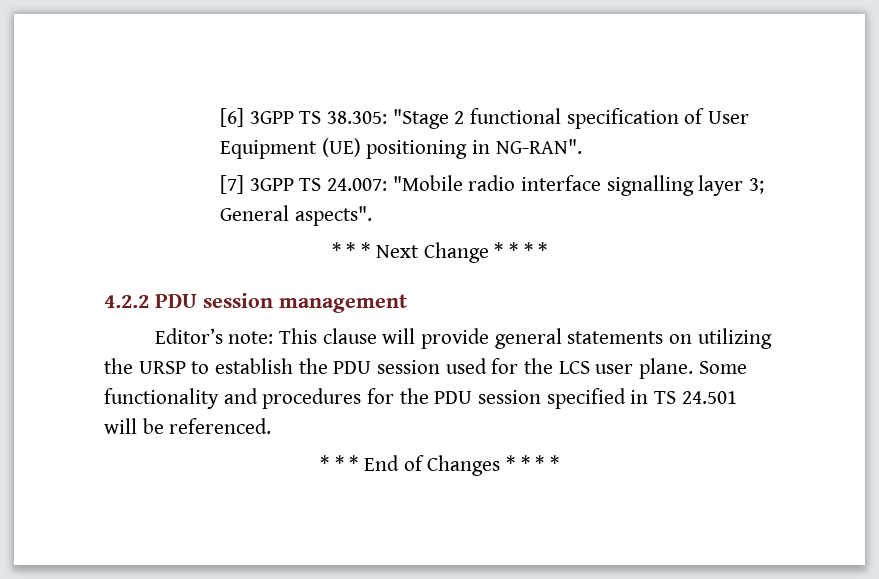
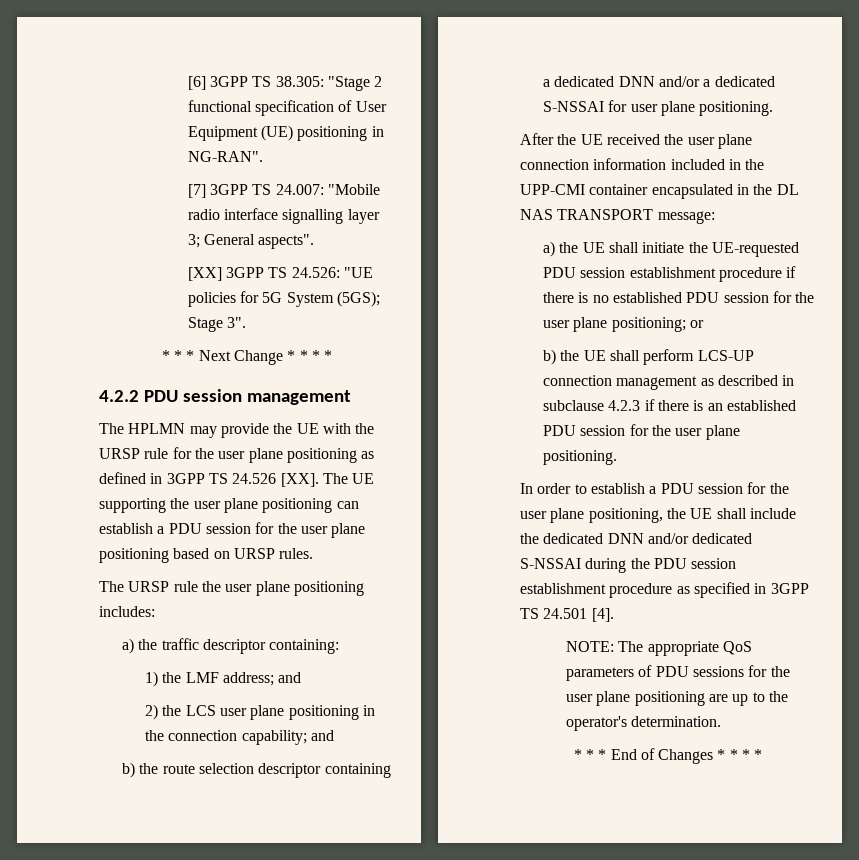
+ [XX] 3GPP TS 24.526: "UE policies for 5G System (5GS); Stage 3".
- Editor’s note: This clause will provide general statements on utilizing the URSP to establish the PDU session used for the LCS user plane. Some functionality and procedures for the PDU session specified in TS 24.501 will be referenced.
+ The HPLMN may provide the UE with the URSP rule for the user plane positioning as defined in 3GPP TS 24.526 [XX]. The UE supporting the user plane positioning can establish a PDU session for the user plane positioning based on URSP rules.
+ The URSP rule the user plane positioning includes:
+ a) the traffic descriptor containing:
+ 1) the LMF address; and
+ 2) the LCS user plane positioning in the connection capability; and
+ b) the route selection descriptor containing a dedicated DNN and/or a dedicated S-NSSAI for user plane positioning.
+ After the UE received the user plane connection information included in the UPP-CMI container encapsulated in the DL NAS TRANSPORT message:
+ a) the UE shall initiate the UE-requested PDU session establishment procedure if there is no established PDU session for the user plane positioning; or
+ b) the UE shall perform LCS-UP connection management as described in subclause 4.2.3 if there is an established PDU session for the user plane positioning.
+ In order to establish a PDU session for the user plane positioning, the UE shall include the dedicated DNN and/or dedicated S-NSSAI during the PDU session establishment procedure as specified in 3GPP TS 24.501 [4].
+ NOTE: The appropriate QoS parameters of PDU sessions for the user plane positioning are up to the operator's determination.

